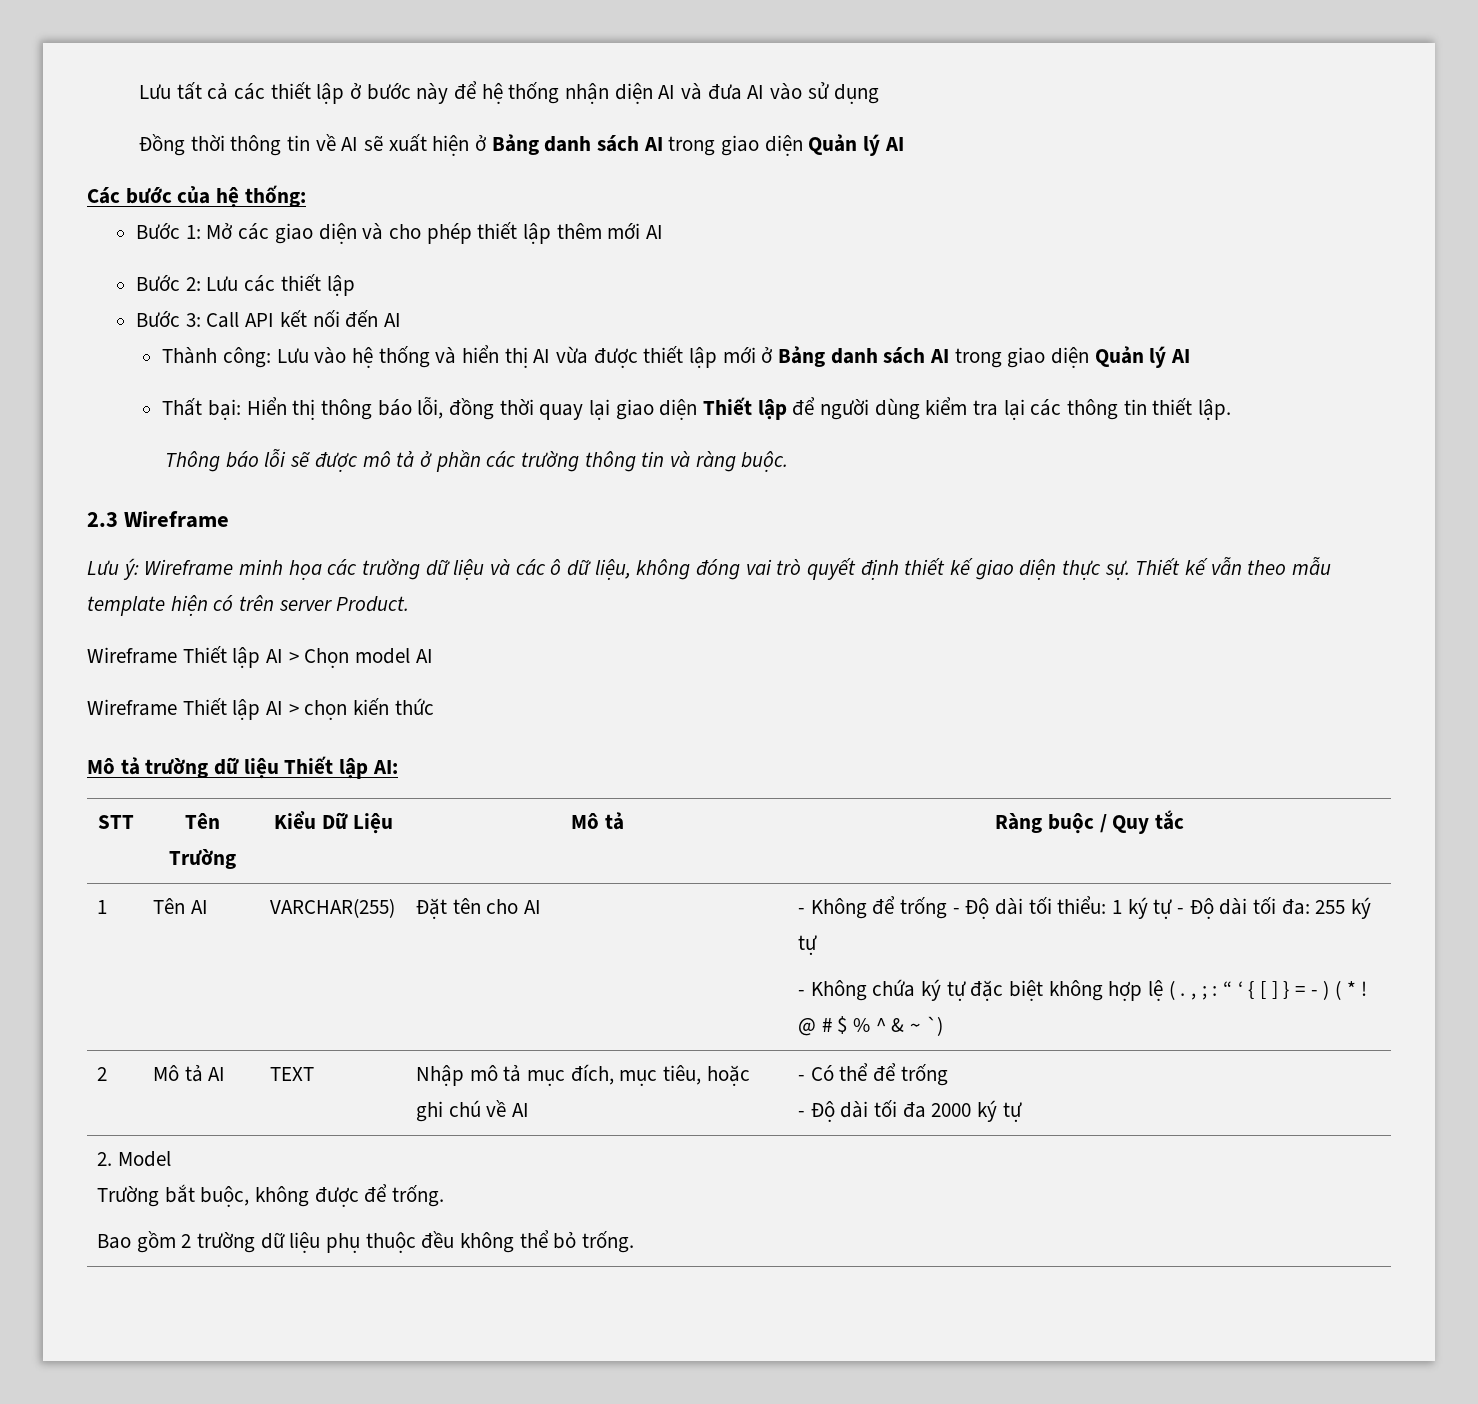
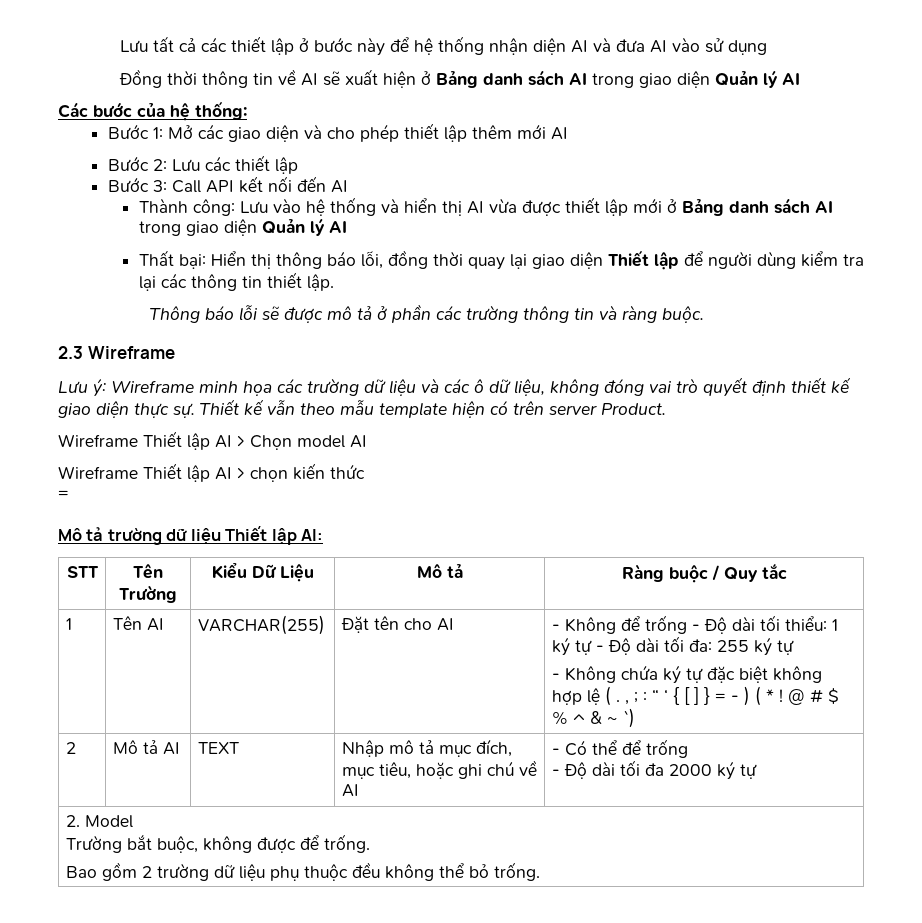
  Wireframe Thiết lập AI > chọn kiến thức
+ =

